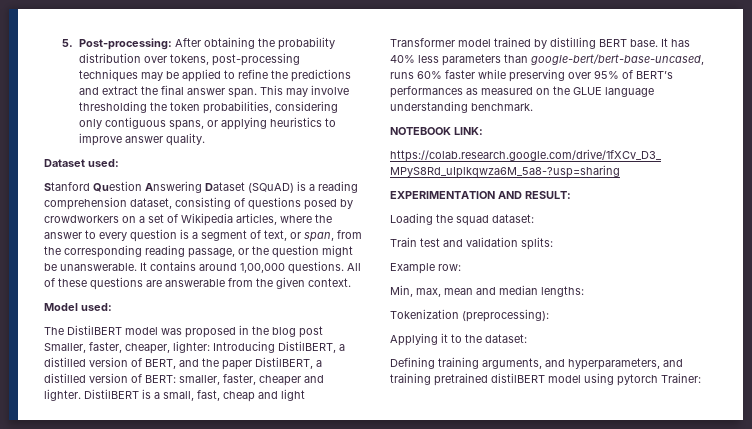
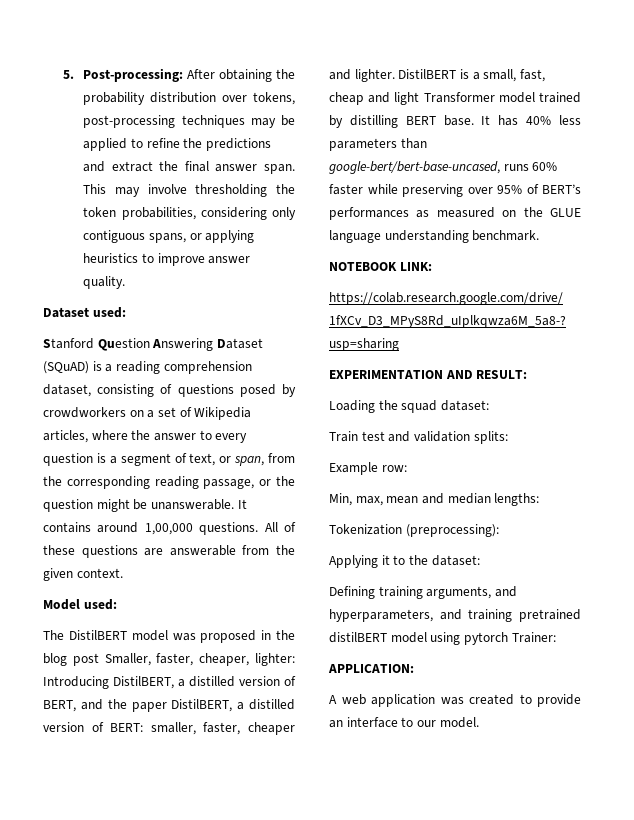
+ APPLICATION:
+ A web application was created to provide an interface to our model.

